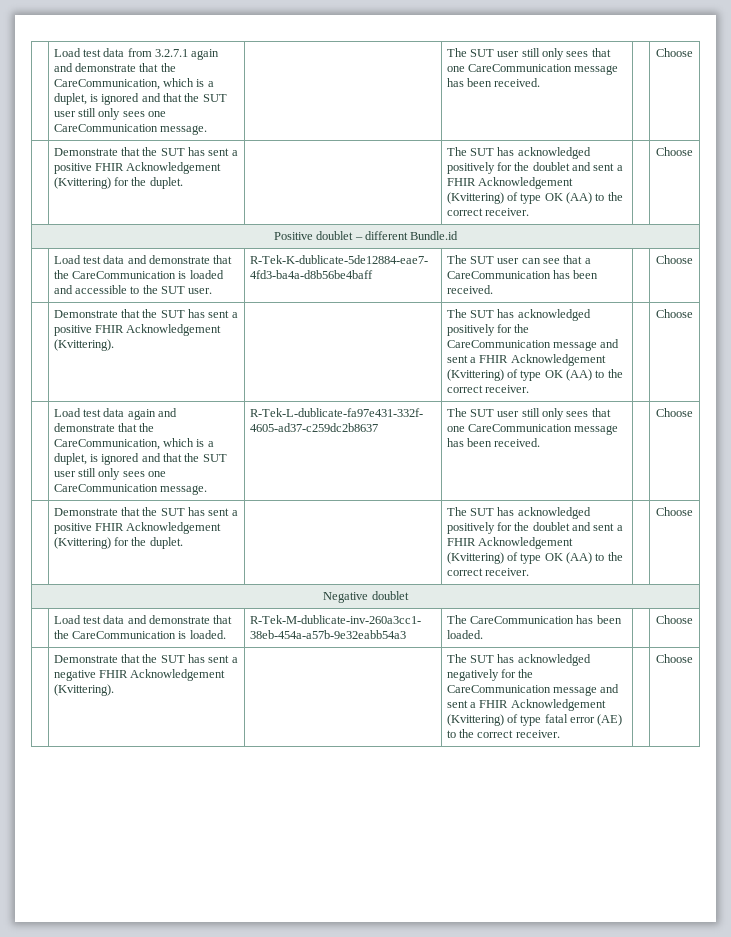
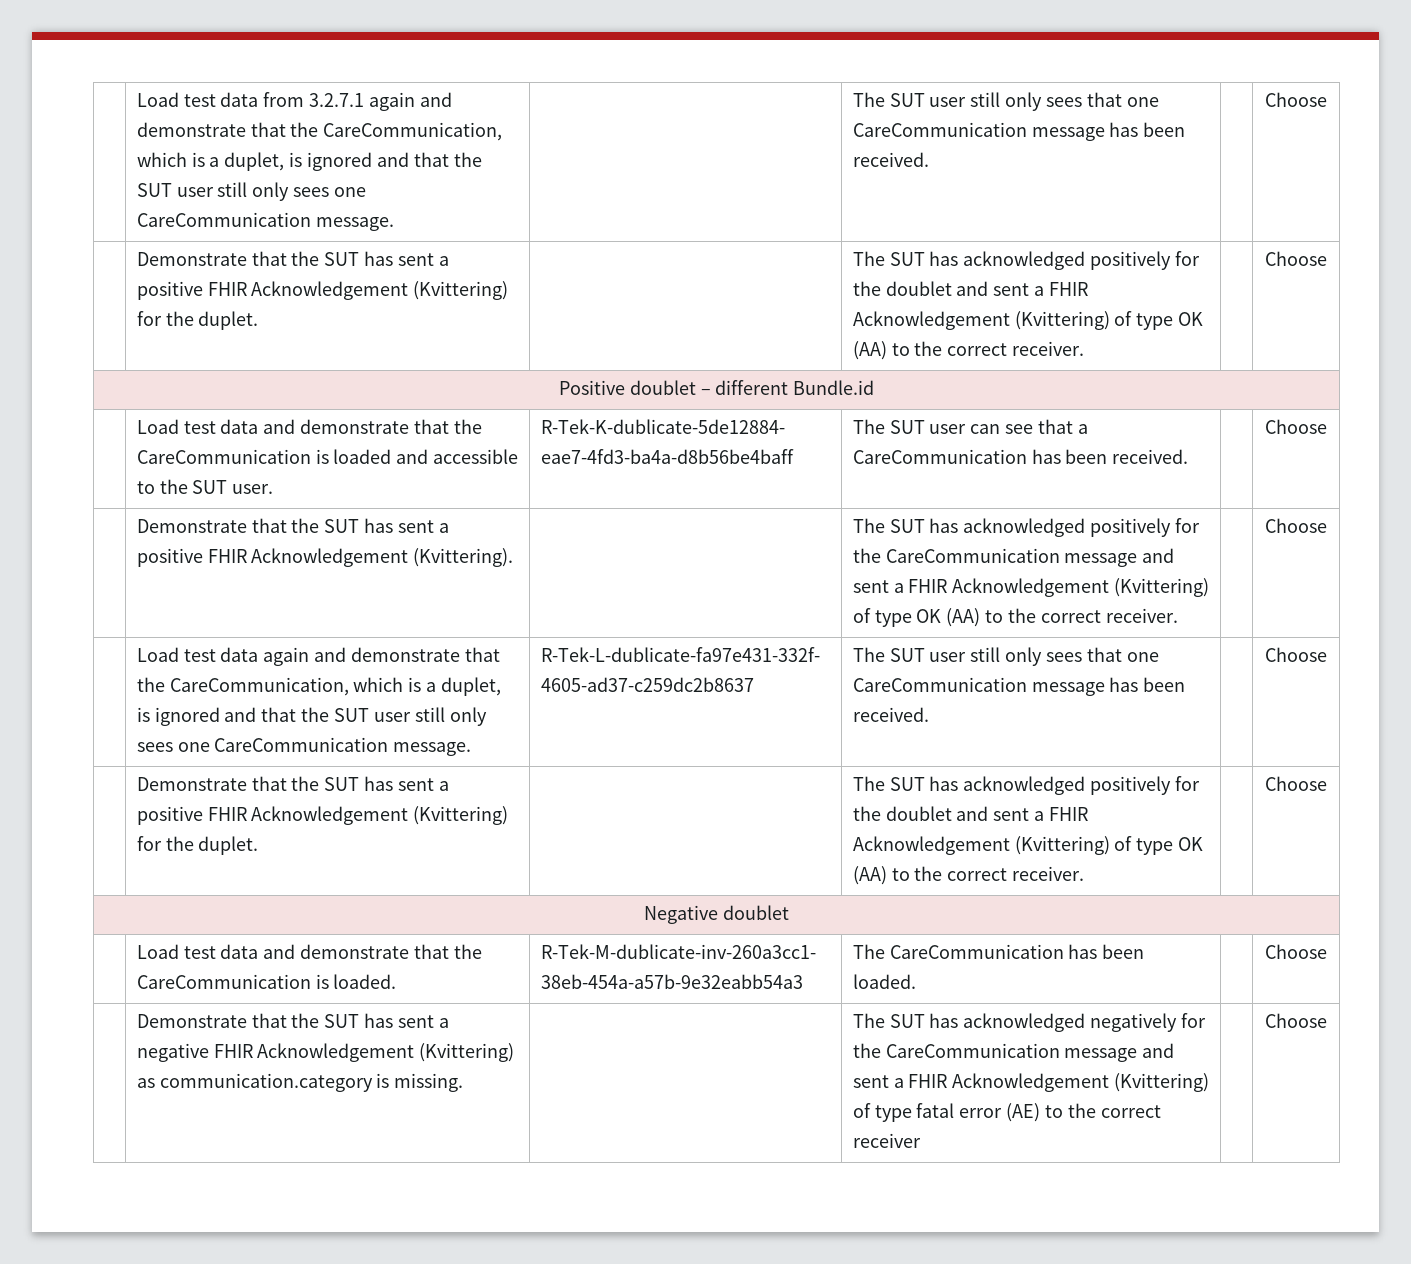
- | Demonstrate that the SUT has sent a negative FHIR Acknowledgement (Kvittering). | | The SUT has acknowledged negatively for the CareCommunication message and sent a FHIR Acknowledgement (Kvittering) of type fatal error (AE) to the correct receiver. | | Choose
+ | Demonstrate that the SUT has sent a negative FHIR Acknowledgement (Kvittering) as communication.category is missing. | | The SUT has acknowledged negatively for the CareCommunication message and sent a FHIR Acknowledgement (Kvittering) of type fatal error (AE) to the correct receiver | | Choose

